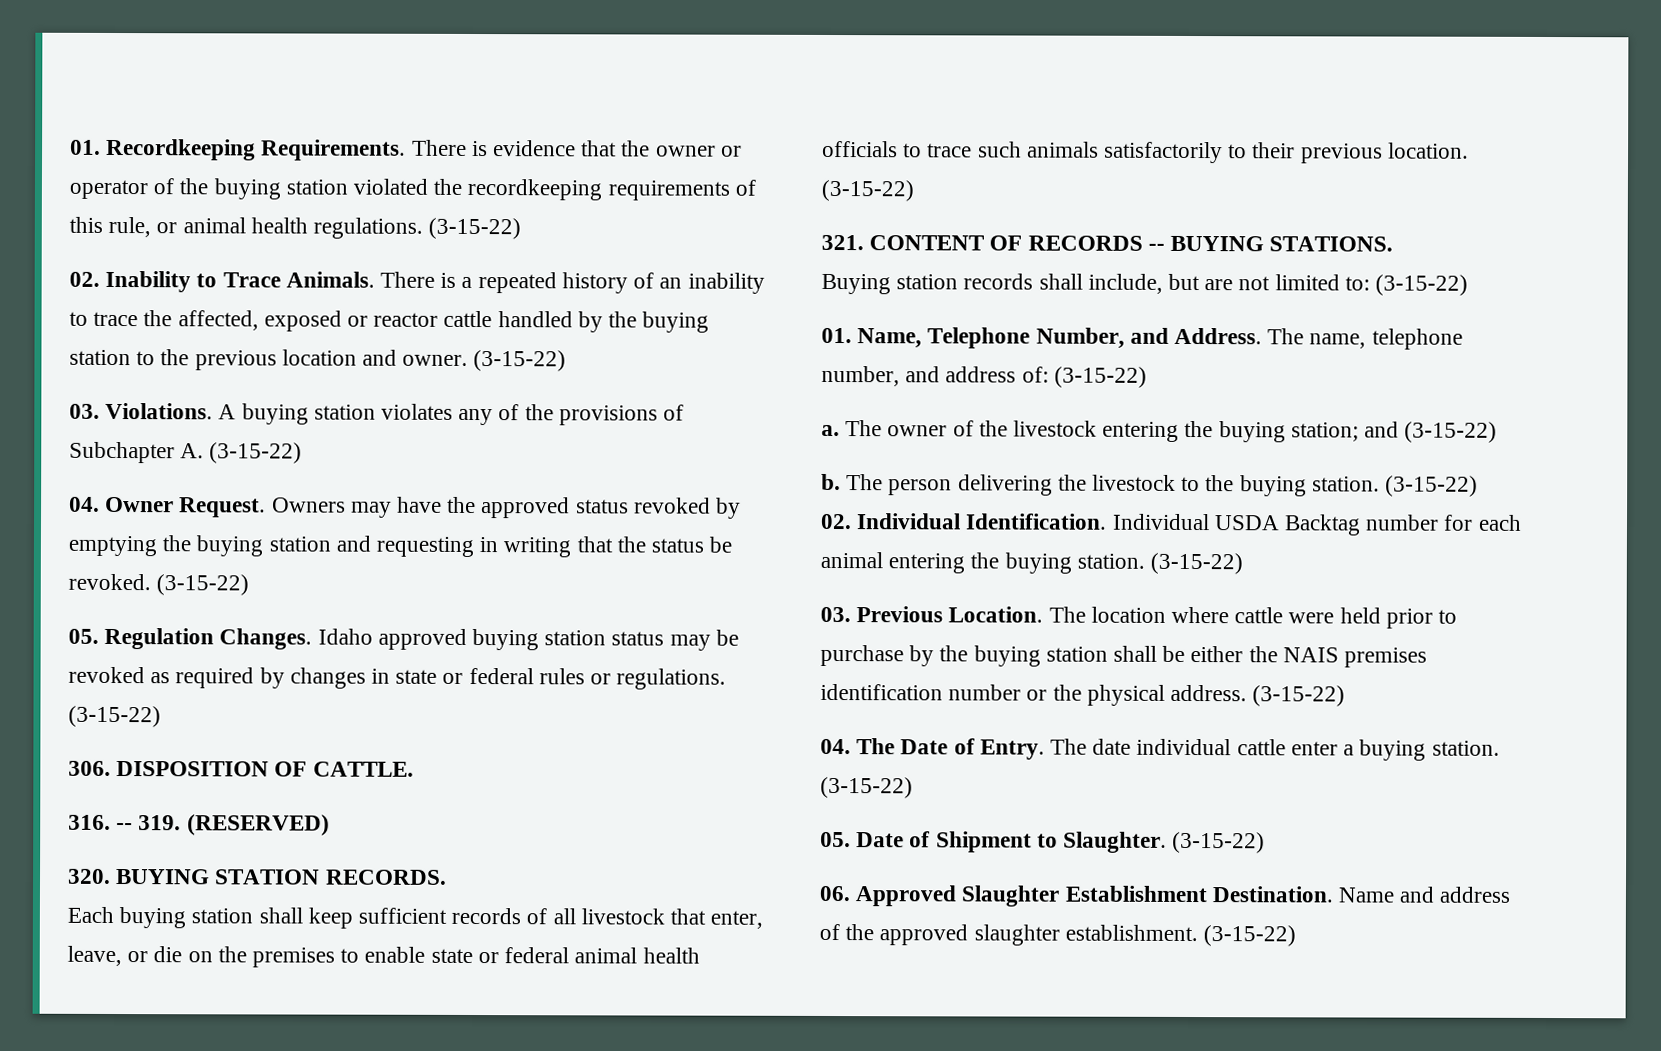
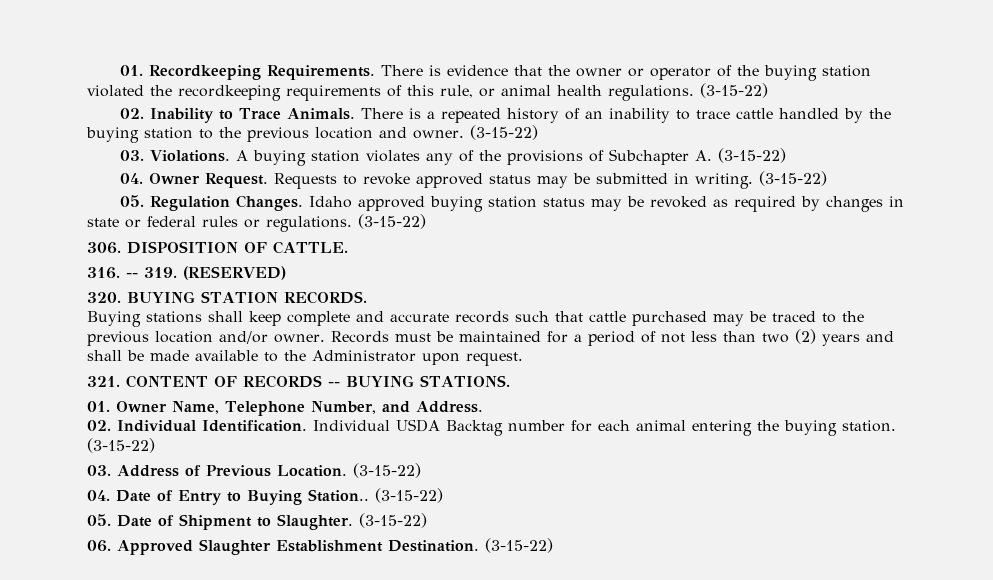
- There is a repeated history of an inability to trace the affected, exposed or reactor cattle handled by the buying station to the previous location and owner.
+ There is a repeated history of an inability to trace cattle handled by the buying station to the previous location and owner.
- Owners may have the approved status revoked by emptying the buying station and requesting in writing that the status be revoked.
+ Requests to revoke approved status may be submitted in writing.
- Each buying station shall keep sufficient records of all livestock that enter, leave, or die on the premises to enable state or federal animal health officials to trace such animals satisfactorily to their previous location. (3-15-22)
+ Buying stations shall keep complete and accurate records such that cattle purchased may be traced to the previous location and/or owner. Records must be maintained for a period of not less than two (2) years and shall be made available to the Administrator upon request.
- Buying station records shall include, but are not limited to: (3-15-22)
- 01. Name, Telephone Number, and Address. The name, telephone number, and address of: (3-15-22)
- a. The owner of the livestock entering the buying station; and (3-15-22)
- b. The person delivering the livestock to the buying station. (3-15-22)
+ 01. Owner Name, Telephone Number, and Address.
- 03. Previous Location. The location where cattle were held prior to purchase by the buying station shall be either the NAIS premises identification number or the physical address. (3-15-22)
- 04. The Date of Entry. The date individual cattle enter a buying station.
+ 03. Address of Previous Location. (3-15-22)
+ 04. Date of Entry to Buying Station..
- Name and address of the approved slaughter establishment.

